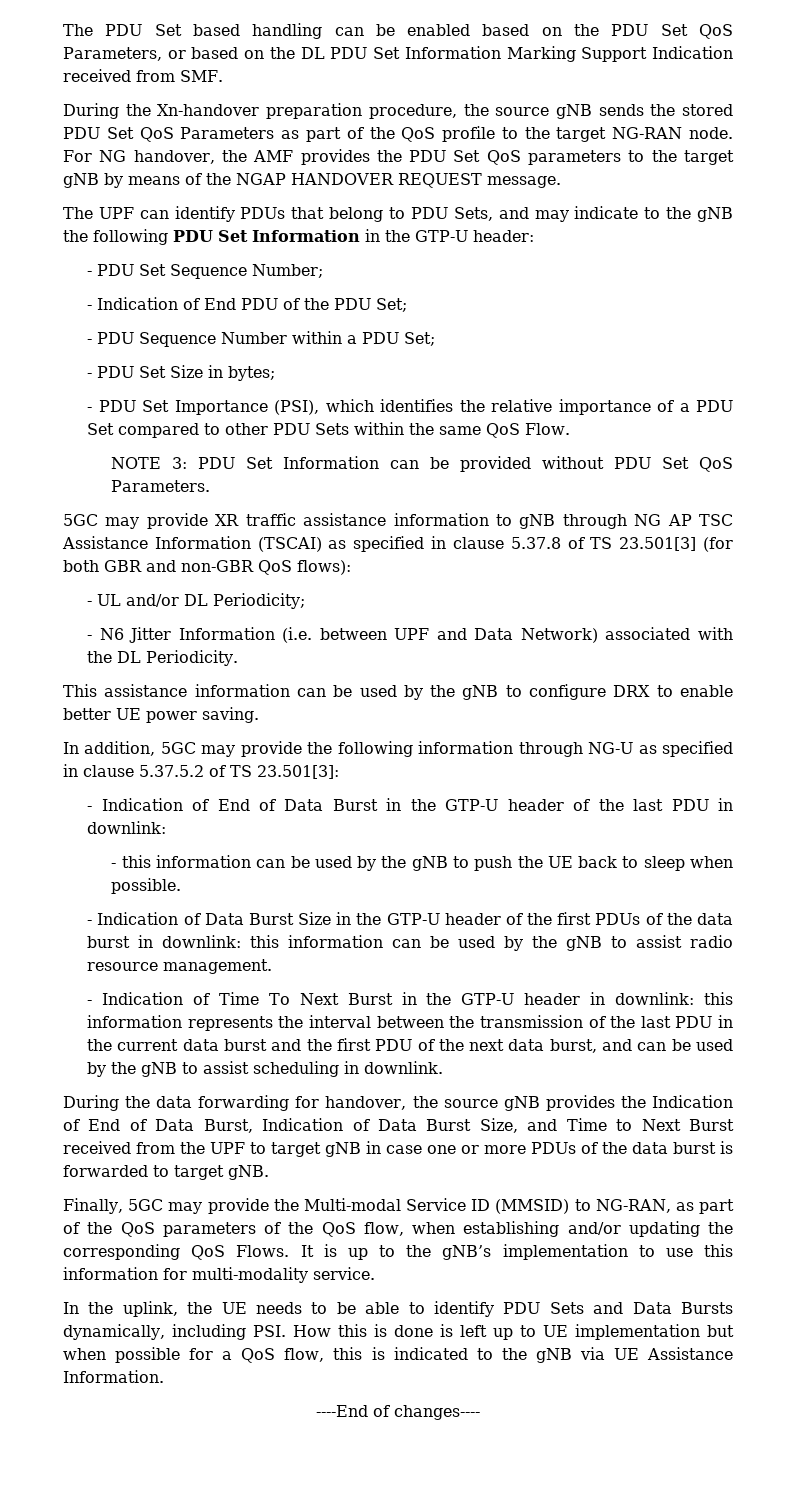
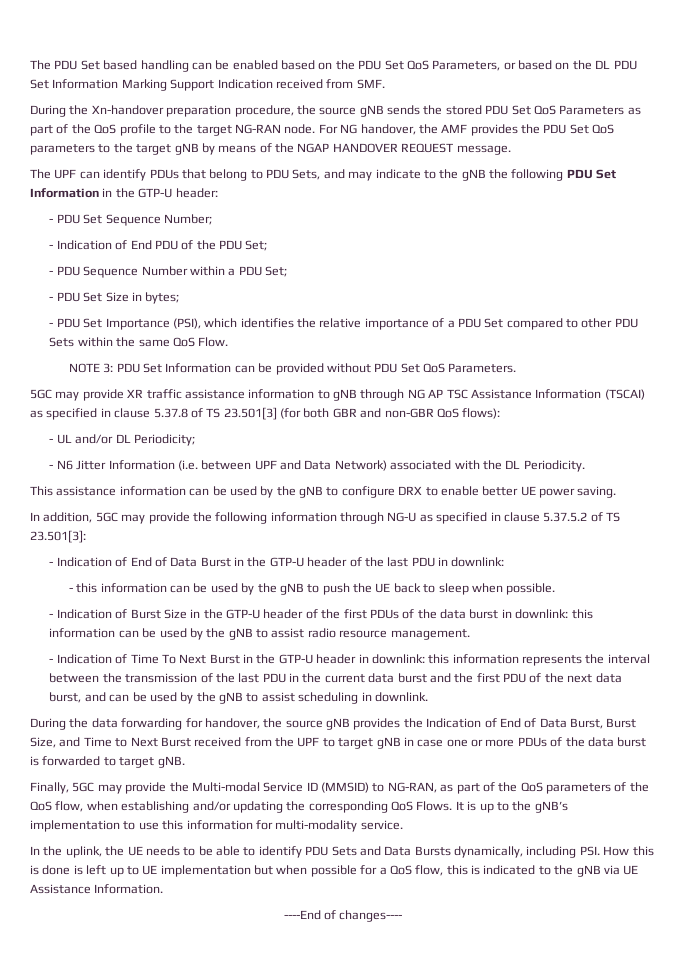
- - Indication of Data Burst Size in the GTP-U header of the first PDUs of the data burst in downlink: this information can be used by the gNB to assist radio resource management.
+ - Indication of Burst Size in the GTP-U header of the first PDUs of the data burst in downlink: this information can be used by the gNB to assist radio resource management.
- During the data forwarding for handover, the source gNB provides the Indication of End of Data Burst, Indication of Data Burst Size, and Time to Next Burst received from the UPF to target gNB in case one or more PDUs of the data burst is forwarded to target gNB.
+ During the data forwarding for handover, the source gNB provides the Indication of End of Data Burst, Burst Size, and Time to Next Burst received from the UPF to target gNB in case one or more PDUs of the data burst is forwarded to target gNB.

